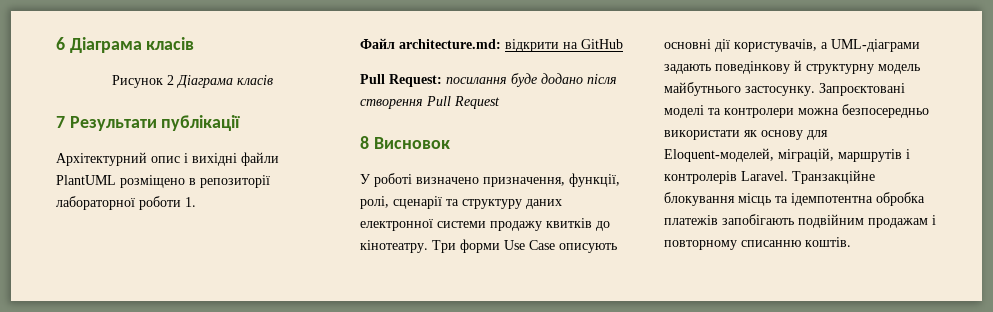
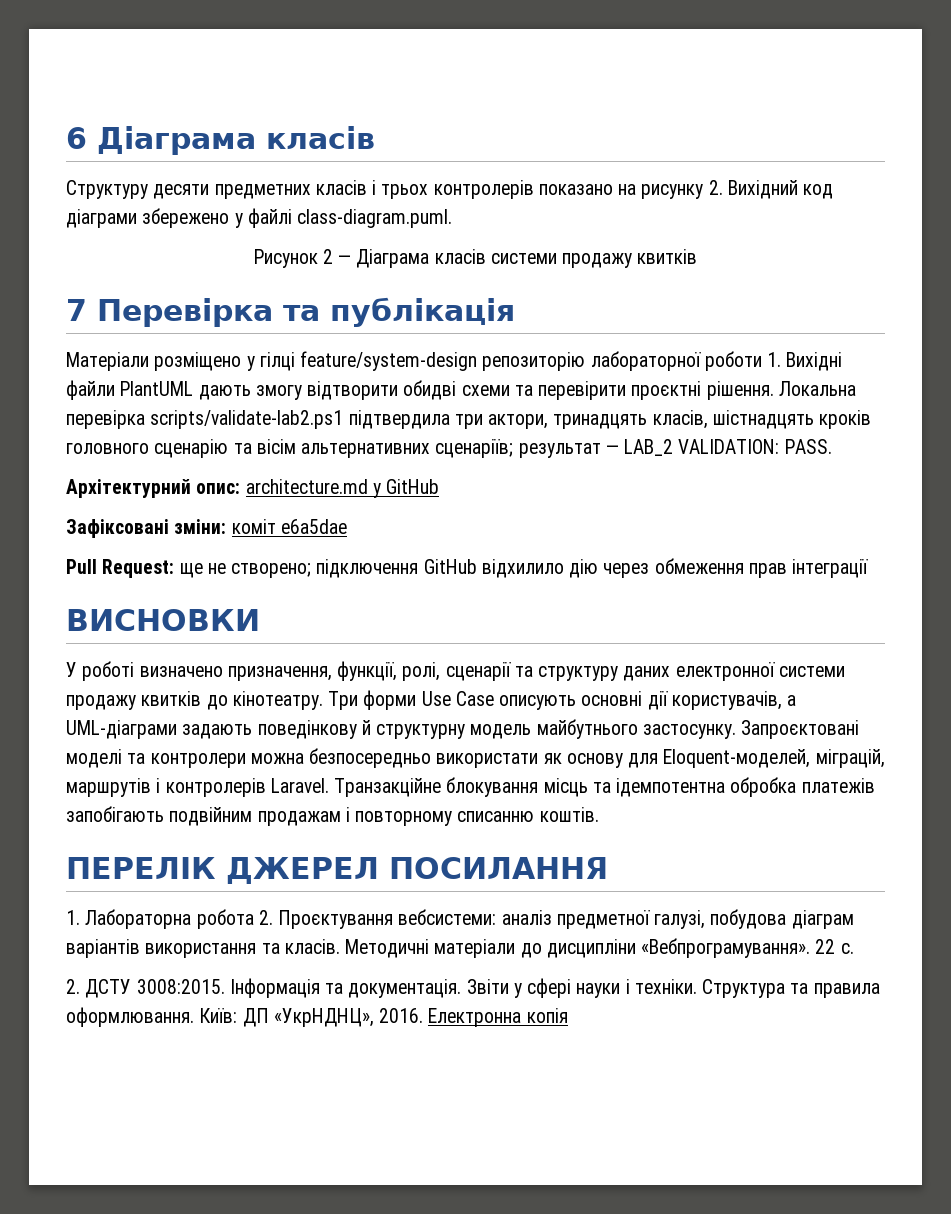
+ Структуру десяти предметних класів і трьох контролерів показано на рисунку 2. Вихідний код діаграми збережено у файлі class-diagram.puml.
- Рисунок 2 Діаграма класів
- 7 Результати публікації
- Архітектурний опис і вихідні файли PlantUML розміщено в репозиторії лабораторної роботи 1.
- Файл architecture.md: відкрити на GitHub
- Pull Request: посилання буде додано після створення Pull Request
- 8 Висновок
+ Рисунок 2 — Діаграма класів системи продажу квитків
+ 7 Перевірка та публікація
+ Матеріали розміщено у гілці feature/system-design репозиторію лабораторної роботи 1. Вихідні файли PlantUML дають змогу відтворити обидві схеми та перевірити проєктні рішення. Локальна перевірка scripts/validate-lab2.ps1 підтвердила три актори, тринадцять класів, шістнадцять кроків головного сценарію та вісім альтернативних сценаріїв; результат — LAB_2 VALIDATION: PASS.
+ Архітектурний опис: architecture.md у GitHub
+ Зафіксовані зміни: коміт e6a5dae
+ Pull Request: ще не створено; підключення GitHub відхилило дію через обмеження прав інтеграції
+ ВИСНОВКИ
+ ПЕРЕЛІК ДЖЕРЕЛ ПОСИЛАННЯ
+ 1. Лабораторна робота 2. Проєктування вебсистеми: аналіз предметної галузі, побудова діаграм варіантів використання та класів. Методичні матеріали до дисципліни «Вебпрограмування». 22 с.
+ 2. ДСТУ 3008:2015. Інформація та документація. Звіти у сфері науки і техніки. Структура та правила оформлювання. Київ: ДП «УкрНДНЦ», 2016. Електронна копія

